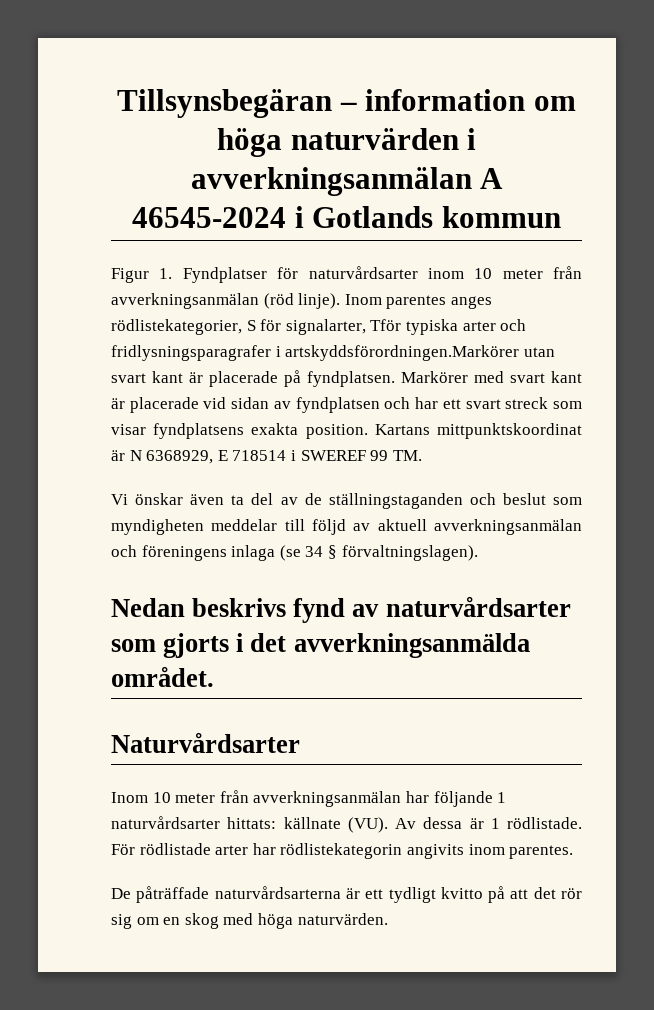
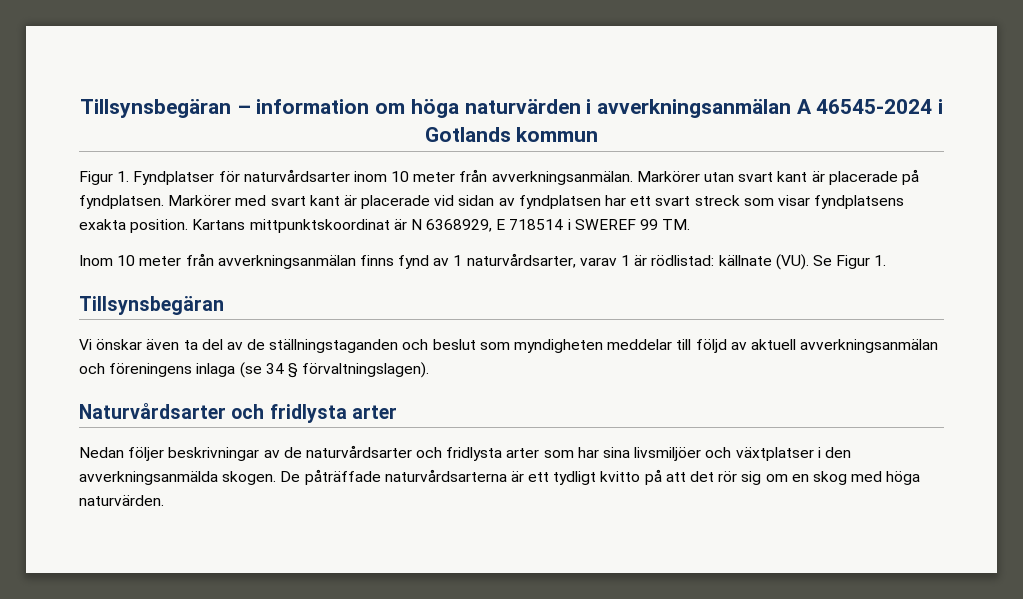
- Figur 1. Fyndplatser för naturvårdsarter inom 10 meter från avverkningsanmälan (röd linje). Inom parentes anges rödlistekategorier, S för signalarter, Tför typiska arter och fridlysningsparagrafer i artskyddsförordningen.Markörer utan svart kant är placerade på fyndplatsen.
+ Figur 1. Fyndplatser för naturvårdsarter inom 10 meter från avverkningsanmälan. Markörer utan svart kant är placerade på fyndplatsen.
- Markörer med svart kant är placerade vid sidan av fyndplatsen och har ett svart streck som visar fyndplatsens exakta position.
+ Markörer med svart kant är placerade vid sidan av fyndplatsen har ett svart streck som visar fyndplatsens exakta position.
+ Inom 10 meter från avverkningsanmälan finns fynd av 1 naturvårdsarter, varav 1 är rödlistad: källnate (VU). Se Figur 1.
+ Tillsynsbegäran
- Nedan beskrivs fynd av naturvårdsarter som gjorts i det avverkningsanmälda området.
- Naturvårdsarter
- Inom 10 meter från avverkningsanmälan har följande 1 naturvårdsarter hittats: källnate (VU). Av dessa är 1 rödlistade. För rödlistade arter har rödlistekategorin angivits inom parentes.
- De påträffade naturvårdsarterna är ett tydligt kvitto på att det rör sig om en skog med höga naturvärden.
+ Naturvårdsarter och fridlysta arter
+ Nedan följer beskrivningar av de naturvårdsarter och fridlysta arter som har sina livsmiljöer och växtplatser i den avverkningsanmälda skogen. De påträffade naturvårdsarterna är ett tydligt kvitto på att det rör sig om en skog med höga naturvärden.

